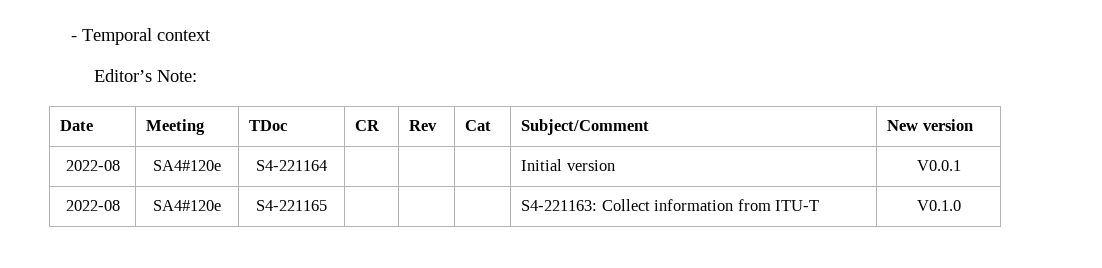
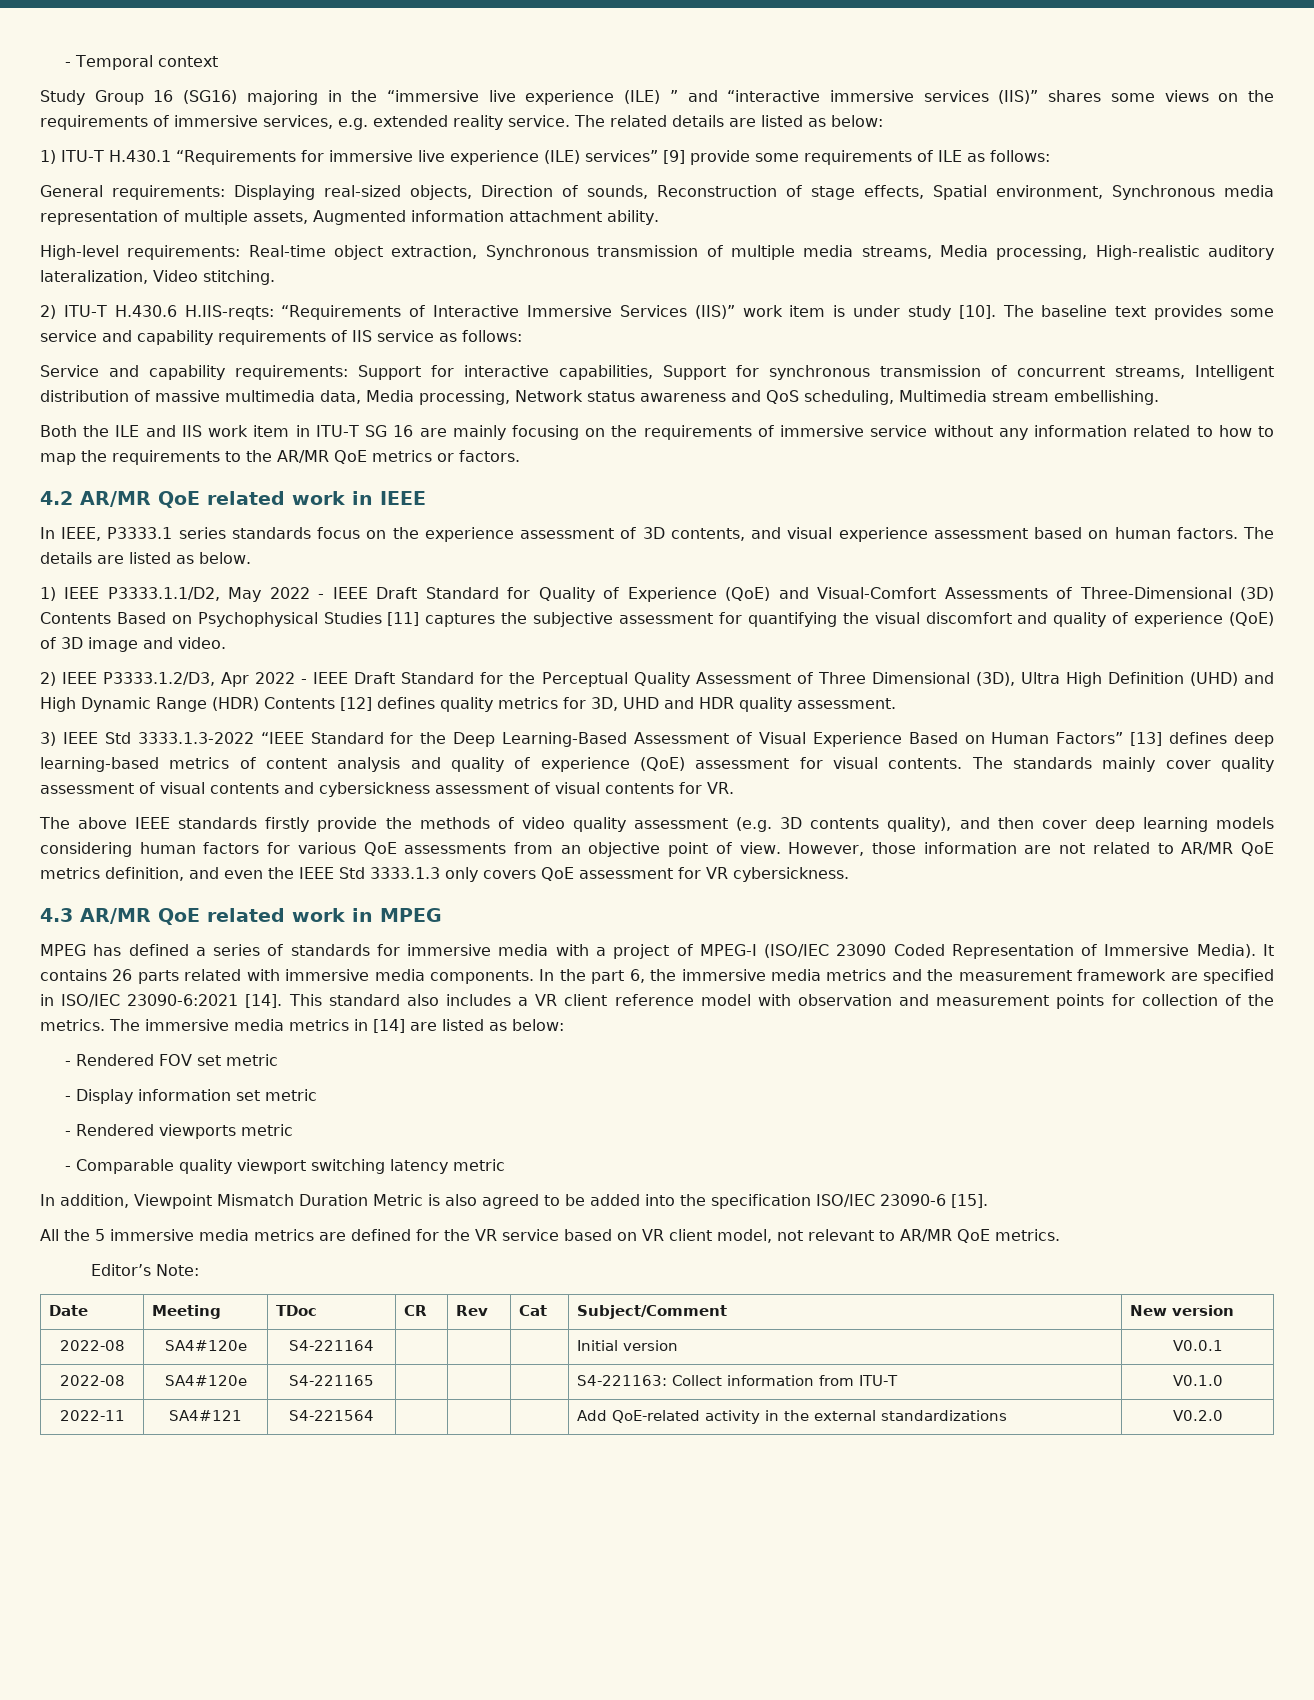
+ Study Group 16 (SG16) majoring in the “immersive live experience (ILE) ” and “interactive immersive services (IIS)” shares some views on the requirements of immersive services, e.g. extended reality service. The related details are listed as below:
+ 1) ITU-T H.430.1 “Requirements for immersive live experience (ILE) services” [9] provide some requirements of ILE as follows:
+ General requirements: Displaying real-sized objects, Direction of sounds, Reconstruction of stage effects, Spatial environment, Synchronous media representation of multiple assets, Augmented information attachment ability.
+ High-level requirements: Real-time object extraction, Synchronous transmission of multiple media streams, Media processing, High-realistic auditory lateralization, Video stitching.
+ 2) ITU-T H.430.6 H.IIS-reqts: “Requirements of Interactive Immersive Services (IIS)” work item is under study [10]. The baseline text provides some service and capability requirements of IIS service as follows:
+ Service and capability requirements: Support for interactive capabilities, Support for synchronous transmission of concurrent streams, Intelligent distribution of massive multimedia data, Media processing, Network status awareness and QoS scheduling, Multimedia stream embellishing.
+ Both the ILE and IIS work item in ITU-T SG 16 are mainly focusing on the requirements of immersive service without any information related to how to map the requirements to the AR/MR QoE metrics or factors.
+ 4.2 AR/MR QoE related work in IEEE
+ In IEEE, P3333.1 series standards focus on the experience assessment of 3D contents, and visual experience assessment based on human factors. The details are listed as below.
+ 1) IEEE P3333.1.1/D2, May 2022 - IEEE Draft Standard for Quality of Experience (QoE) and Visual-Comfort Assessments of Three-Dimensional (3D) Contents Based on Psychophysical Studies [11] captures the subjective assessment for quantifying the visual discomfort and quality of experience (QoE) of 3D image and video.
+ 2) IEEE P3333.1.2/D3, Apr 2022 - IEEE Draft Standard for the Perceptual Quality Assessment of Three Dimensional (3D), Ultra High Definition (UHD) and High Dynamic Range (HDR) Contents [12] defines quality metrics for 3D, UHD and HDR quality assessment.
+ 3) IEEE Std 3333.1.3-2022 “IEEE Standard for the Deep Learning-Based Assessment of Visual Experience Based on Human Factors” [13] defines deep learning-based metrics of content analysis and quality of experience (QoE) assessment for visual contents. The standards mainly cover quality assessment of visual contents and cybersickness assessment of visual contents for VR.
+ The above IEEE standards firstly provide the methods of video quality assessment (e.g. 3D contents quality), and then cover deep learning models considering human factors for various QoE assessments from an objective point of view. However, those information are not related to AR/MR QoE metrics definition, and even the IEEE Std 3333.1.3 only covers QoE assessment for VR cybersickness.
+ 4.3 AR/MR QoE related work in MPEG
+ MPEG has defined a series of standards for immersive media with a project of MPEG-I (ISO/IEC 23090 Coded Representation of Immersive Media). It contains 26 parts related with immersive media components. In the part 6, the immersive media metrics and the measurement framework are specified in ISO/IEC 23090-6:2021 [14]. This standard also includes a VR client reference model with observation and measurement points for collection of the metrics. The immersive media metrics in [14] are listed as below:
+ - Rendered FOV set metric
+ - Display information set metric
+ - Rendered viewports metric
+ - Comparable quality viewport switching latency metric
+ In addition, Viewpoint Mismatch Duration Metric is also agreed to be added into the specification ISO/IEC 23090-6 [15].
+ All the 5 immersive media metrics are defined for the VR service based on VR client model, not relevant to AR/MR QoE metrics.
+ 2022-11 | SA4#121 | S4-221564 | | | | Add QoE-related activity in the external standardizations | V0.2.0

